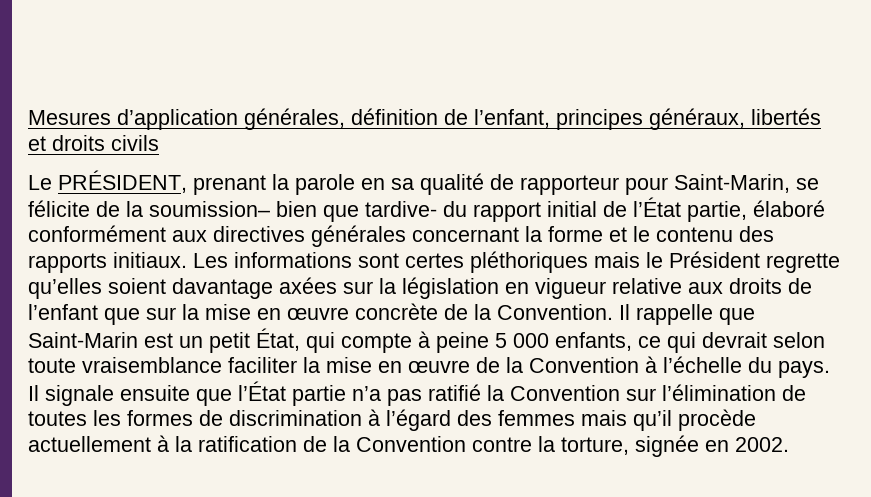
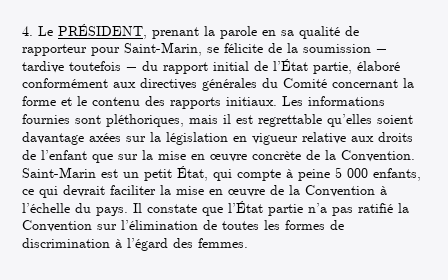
- Mesures d’application générales, définition de l’enfant, principes généraux, libertés et droits civils
- Le PRÉSIDENT, prenant la parole en sa qualité de rapporteur pour Saint-Marin, se félicite de la soumission– bien que tardive- du rapport initial de l’État partie, élaboré conformément aux directives générales concernant la forme et le contenu des rapports initiaux.
+ 4. Le PRÉSIDENT, prenant la parole en sa qualité de rapporteur pour Saint-Marin, se félicite de la soumission − tardive toutefois − du rapport initial de l’État partie, élaboré conformément aux directives générales du Comité concernant la forme et le contenu des rapports initiaux.
- Les informations sont certes pléthoriques mais le Président regrette qu’elles soient davantage axées sur la législation en vigueur relative aux droits de l’enfant que sur la mise en œuvre concrète de la Convention.
+ Les informations fournies sont pléthoriques, mais il est regrettable qu’elles soient davantage axées sur la législation en vigueur relative aux droits de l’enfant que sur la mise en œuvre concrète de la Convention.
- Il rappelle que Saint-Marin est un petit État, qui compte à peine 5 000 enfants, ce qui devrait selon toute vraisemblance faciliter la mise en œuvre de la Convention à l’échelle du pays.
+ Saint-Marin est un petit État, qui compte à peine 5 000 enfants, ce qui devrait faciliter la mise en œuvre de la Convention à l’échelle du pays.
- Il signale ensuite que l’État partie n’a pas ratifié la Convention sur l’élimination de toutes les formes de discrimination à l’égard des femmes mais qu’il procède actuellement à la ratification de la Convention contre la torture, signée en 2002.
+ Il constate que l’État partie n’a pas ratifié la Convention sur l’élimination de toutes les formes de discrimination à l’égard des femmes.

